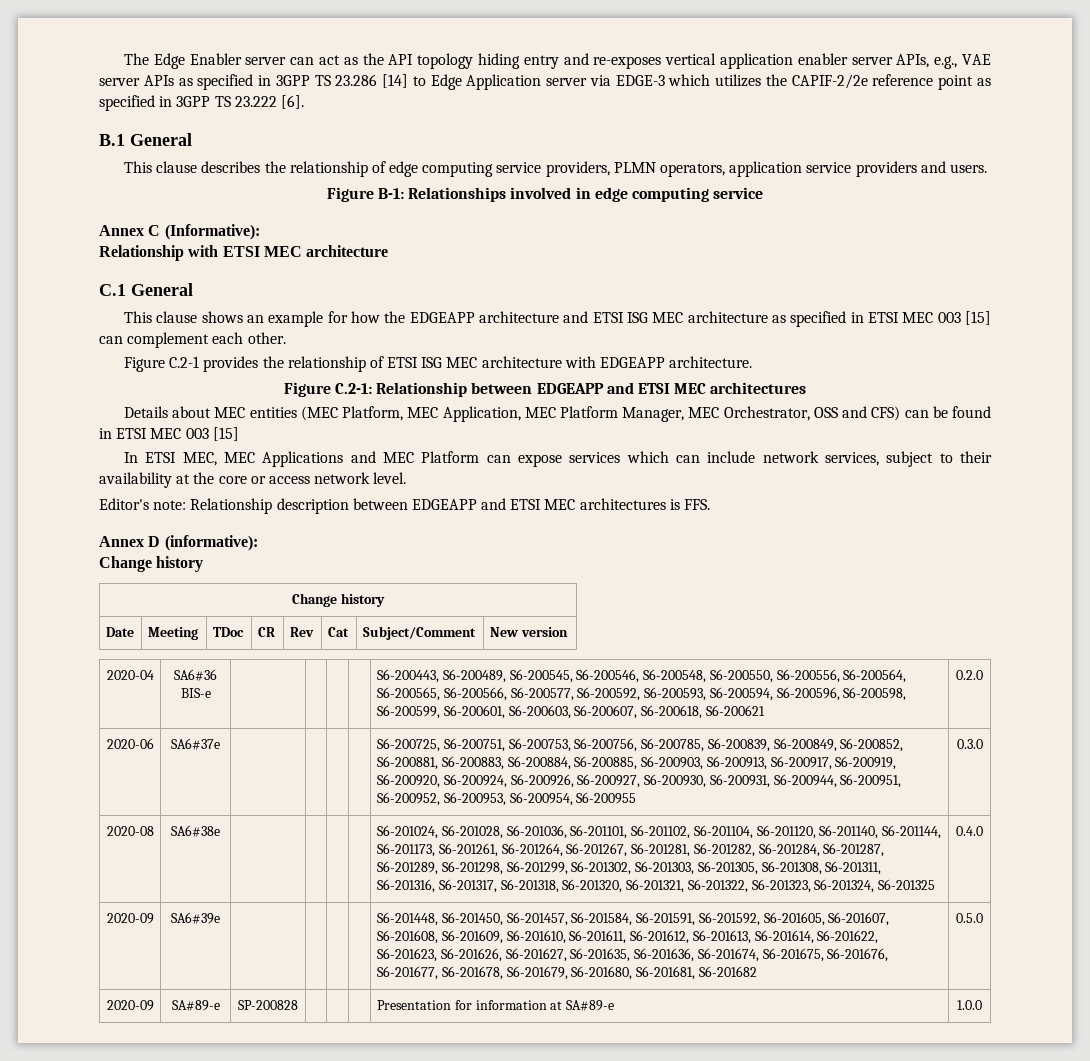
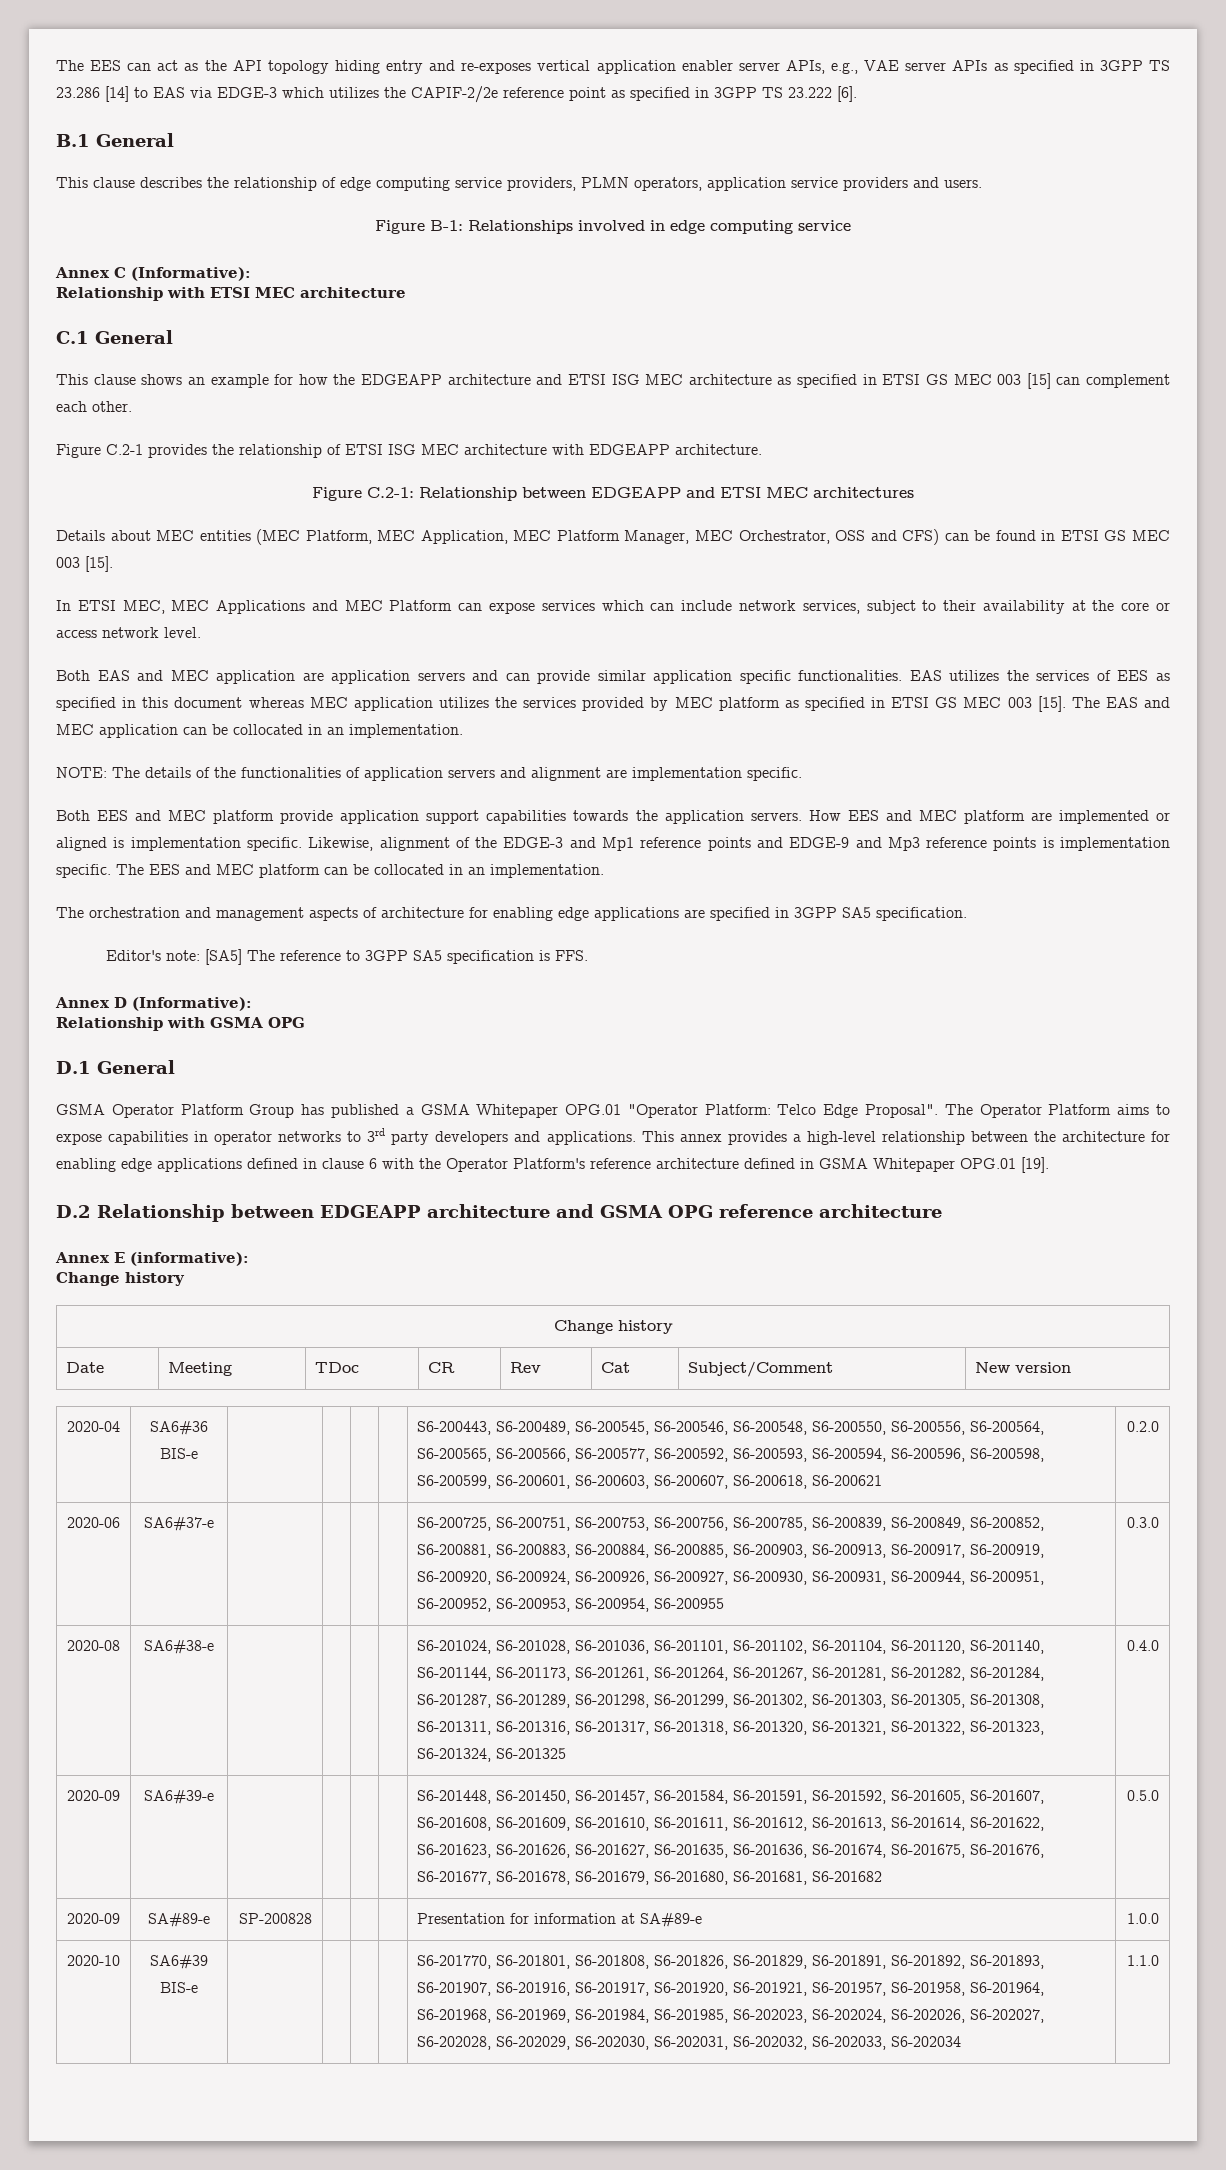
- The Edge Enabler server can act as the API topology hiding entry and re-exposes vertical application enabler server APIs, e.g., VAE server APIs as specified in 3GPP TS 23.286 [14] to Edge Application server via EDGE-3 which utilizes the CAPIF-2/2e reference point as specified in 3GPP TS 23.222 [6].
+ The EES can act as the API topology hiding entry and re-exposes vertical application enabler server APIs, e.g., VAE server APIs as specified in 3GPP TS 23.286 [14] to EAS via EDGE-3 which utilizes the CAPIF-2/2e reference point as specified in 3GPP TS 23.222 [6].
- This clause shows an example for how the EDGEAPP architecture and ETSI ISG MEC architecture as specified in ETSI MEC 003 [15] can complement each other.
+ This clause shows an example for how the EDGEAPP architecture and ETSI ISG MEC architecture as specified in ETSI GS MEC 003 [15] can complement each other.
- Details about MEC entities (MEC Platform, MEC Application, MEC Platform Manager, MEC Orchestrator, OSS and CFS) can be found in ETSI MEC 003 [15]
+ Details about MEC entities (MEC Platform, MEC Application, MEC Platform Manager, MEC Orchestrator, OSS and CFS) can be found in ETSI GS MEC 003 [15].
- Editor's note: Relationship description between EDGEAPP and ETSI MEC architectures is FFS.
- Annex D (informative):
+ Both EAS and MEC application are application servers and can provide similar application specific functionalities. EAS utilizes the services of EES as specified in this document whereas MEC application utilizes the services provided by MEC platform as specified in ETSI GS MEC 003 [15]. The EAS and MEC application can be collocated in an implementation.
+ NOTE: The details of the functionalities of application servers and alignment are implementation specific.
+ Both EES and MEC platform provide application support capabilities towards the application servers. How EES and MEC platform are implemented or aligned is implementation specific. Likewise, alignment of the EDGE-3 and Mp1 reference points and EDGE-9 and Mp3 reference points is implementation specific. The EES and MEC platform can be collocated in an implementation.
+ The orchestration and management aspects of architecture for enabling edge applications are specified in 3GPP SA5 specification.
+ Editor's note: [SA5] The reference to 3GPP SA5 specification is FFS.
+ Annex D (Informative):
+ Relationship with GSMA OPG
+ D.1 General
+ GSMA Operator Platform Group has published a GSMA Whitepaper OPG.01 "Operator Platform: Telco Edge Proposal". The Operator Platform aims to expose capabilities in operator networks to 3rd party developers and applications. This annex provides a high-level relationship between the architecture for enabling edge applications defined in clause 6 with the Operator Platform's reference architecture defined in GSMA Whitepaper OPG.01 [19].
+ D.2 Relationship between EDGEAPP architecture and GSMA OPG reference architecture
+ Annex E (informative):
- 2020-06 | SA6#37e | | | | | S6-200725, S6-200751, S6-200753, S6-200756, S6-200785, S6-200839, S6-200849, S6-200852, S6-200881, S6-200883, S6-200884, S6-200885, S6-200903, S6-200913, S6-200917, S6-200919, S6-200920, S6-200924, S6-200926, S6-200927, S6-200930, S6-200931, S6-200944, S6-200951, S6-200952, S6-200953, S6-200954, S6-200955 | 0.3.0
+ 2020-06 | SA6#37-e | | | | | S6-200725, S6-200751, S6-200753, S6-200756, S6-200785, S6-200839, S6-200849, S6-200852, S6-200881, S6-200883, S6-200884, S6-200885, S6-200903, S6-200913, S6-200917, S6-200919, S6-200920, S6-200924, S6-200926, S6-200927, S6-200930, S6-200931, S6-200944, S6-200951, S6-200952, S6-200953, S6-200954, S6-200955 | 0.3.0
- 2020-08 | SA6#38e | | | | | S6-201024, S6-201028, S6-201036, S6-201101, S6-201102, S6-201104, S6-201120, S6-201140, S6-201144, S6-201173, S6-201261, S6-201264, S6-201267, S6-201281, S6-201282, S6-201284, S6-201287, S6-201289, S6-201298, S6-201299, S6-201302, S6-201303, S6-201305, S6-201308, S6-201311, S6-201316, S6-201317, S6-201318, S6-201320, S6-201321, S6-201322, S6-201323, S6-201324, S6-201325 | 0.4.0
+ 2020-08 | SA6#38-e | | | | | S6-201024, S6-201028, S6-201036, S6-201101, S6-201102, S6-201104, S6-201120, S6-201140, S6-201144, S6-201173, S6-201261, S6-201264, S6-201267, S6-201281, S6-201282, S6-201284, S6-201287, S6-201289, S6-201298, S6-201299, S6-201302, S6-201303, S6-201305, S6-201308, S6-201311, S6-201316, S6-201317, S6-201318, S6-201320, S6-201321, S6-201322, S6-201323, S6-201324, S6-201325 | 0.4.0
- 2020-09 | SA6#39e | | | | | S6-201448, S6-201450, S6-201457, S6-201584, S6-201591, S6-201592, S6-201605, S6-201607, S6-201608, S6-201609, S6-201610, S6-201611, S6-201612, S6-201613, S6-201614, S6-201622, S6-201623, S6-201626, S6-201627, S6-201635, S6-201636, S6-201674, S6-201675, S6-201676, S6-201677, S6-201678, S6-201679, S6-201680, S6-201681, S6-201682 | 0.5.0
+ 2020-09 | SA6#39-e | | | | | S6-201448, S6-201450, S6-201457, S6-201584, S6-201591, S6-201592, S6-201605, S6-201607, S6-201608, S6-201609, S6-201610, S6-201611, S6-201612, S6-201613, S6-201614, S6-201622, S6-201623, S6-201626, S6-201627, S6-201635, S6-201636, S6-201674, S6-201675, S6-201676, S6-201677, S6-201678, S6-201679, S6-201680, S6-201681, S6-201682 | 0.5.0
+ 2020-10 | SA6#39 BIS-e | | | | | S6-201770, S6-201801, S6-201808, S6-201826, S6-201829, S6-201891, S6-201892, S6-201893, S6-201907, S6-201916, S6-201917, S6-201920, S6-201921, S6-201957, S6-201958, S6-201964, S6-201968, S6-201969, S6-201984, S6-201985, S6-202023, S6-202024, S6-202026, S6-202027, S6-202028, S6-202029, S6-202030, S6-202031, S6-202032, S6-202033, S6-202034 | 1.1.0

